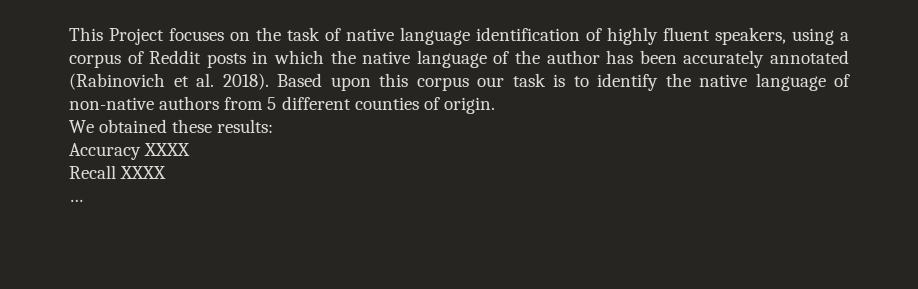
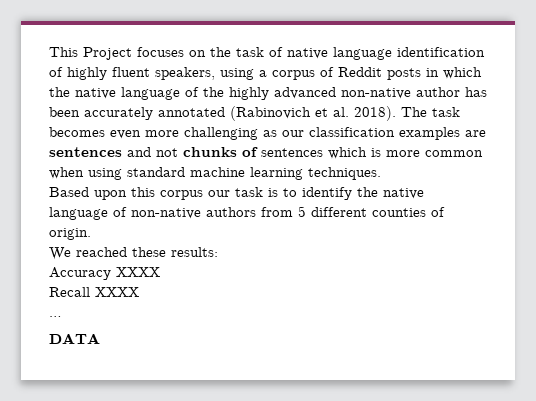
- This Project focuses on the task of native language identification of highly fluent speakers, using a corpus of Reddit posts in which the native language of the author has been accurately annotated (Rabinovich et al. 2018). Based upon this corpus our task is to identify the native language of non-native authors from 5 different counties of origin.
+ This Project focuses on the task of native language identification of highly fluent speakers, using a corpus of Reddit posts in which the native language of the highly advanced non-native author has been accurately annotated (Rabinovich et al. 2018). The task becomes even more challenging as our classification examples are sentences and not chunks of sentences which is more common when using standard machine learning techniques.
+ Based upon this corpus our task is to identify the native language of non-native authors from 5 different counties of origin.
- We obtained these results:
+ We reached these results:
+ DATA

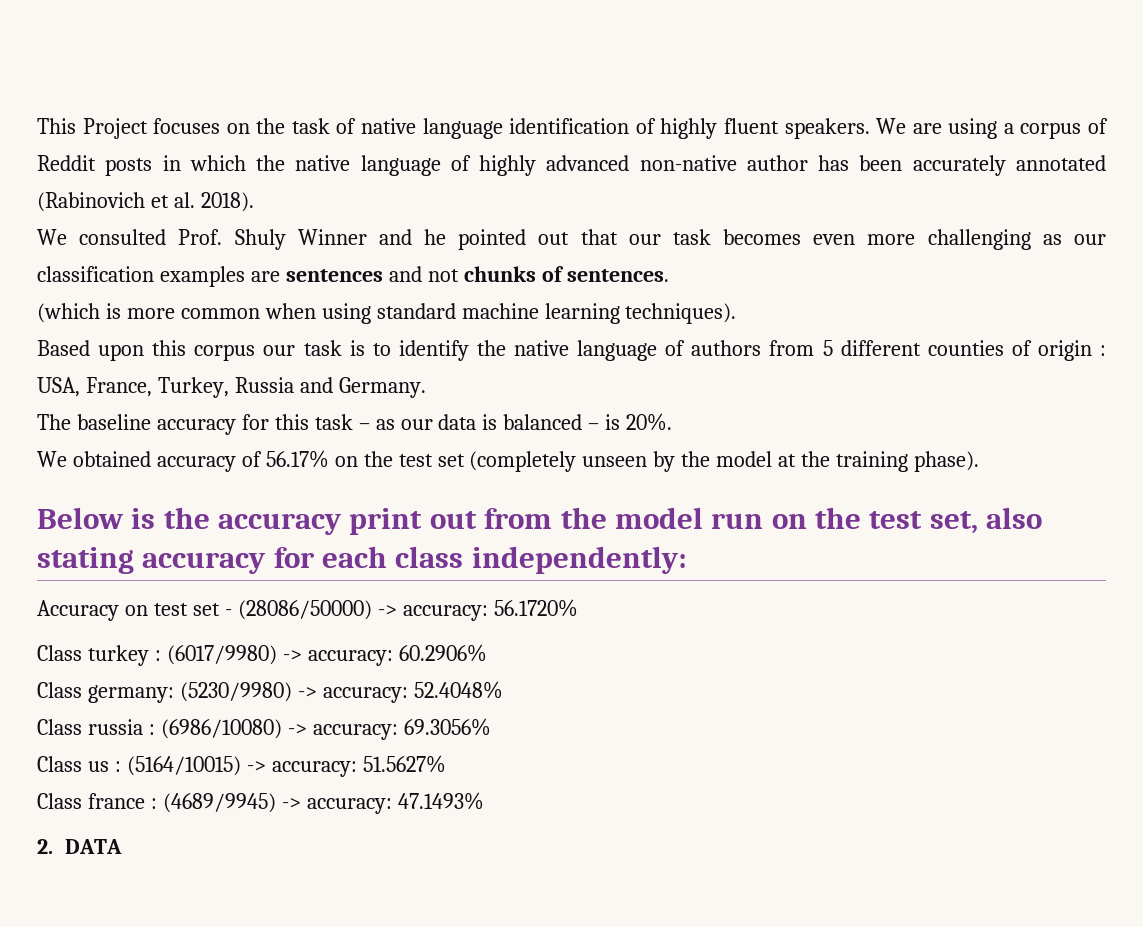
- This Project focuses on the task of native language identification of highly fluent speakers, using a corpus of Reddit posts in which the native language of the highly advanced non-native author has been accurately annotated (Rabinovich et al. 2018). The task becomes even more challenging as our classification examples are sentences and not chunks of sentences which is more common when using standard machine learning techniques.
+ This Project focuses on the task of native language identification of highly fluent speakers. We are using a corpus of Reddit posts in which the native language of highly advanced non-native author has been accurately annotated (Rabinovich et al. 2018).
+ We consulted Prof. Shuly Winner and he pointed out that our task becomes even more challenging as our classification examples are sentences and not chunks of sentences.
+ (which is more common when using standard machine learning techniques).
- Based upon this corpus our task is to identify the native language of non-native authors from 5 different counties of origin.
- We reached these results:
- Accuracy XXXX
- Recall XXXX
- …
- DATA
+ Based upon this corpus our task is to identify the native language of authors from 5 different counties of origin : USA, France, Turkey, Russia and Germany.
+ The baseline accuracy for this task – as our data is balanced – is 20%.
+ We obtained accuracy of 56.17% on the test set (completely unseen by the model at the training phase).
+ Below is the accuracy print out from the model run on the test set, also stating accuracy for each class independently:
+ Accuracy on test set - (28086/50000) -> accuracy: 56.1720%
+ Class turkey : (6017/9980) -> accuracy: 60.2906%
+ Class germany: (5230/9980) -> accuracy: 52.4048%
+ Class russia : (6986/10080) -> accuracy: 69.3056%
+ Class us : (5164/10015) -> accuracy: 51.5627%
+ Class france : (4689/9945) -> accuracy: 47.1493%
+ 2. DATA

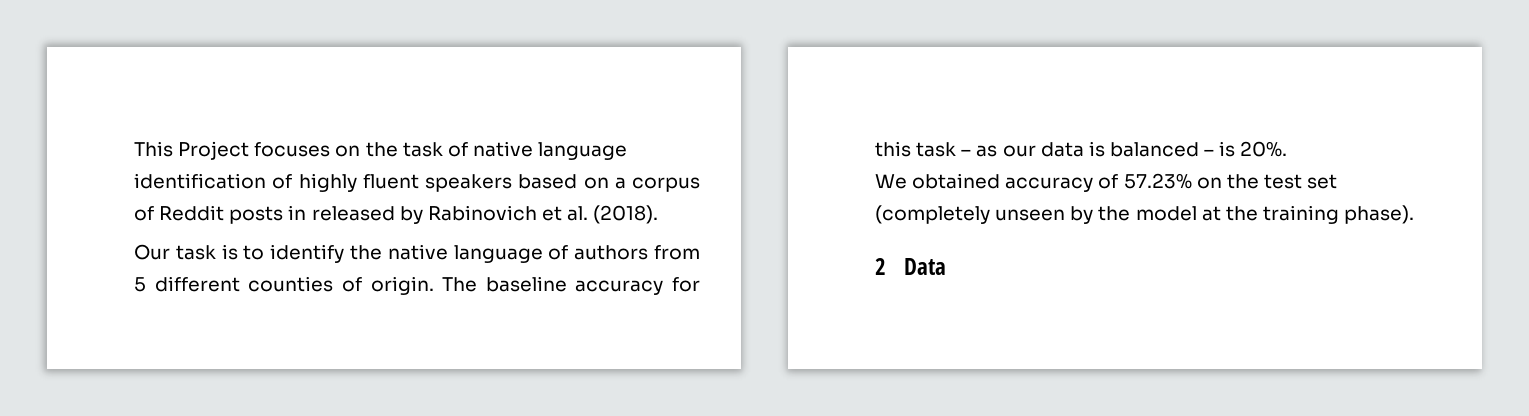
- This Project focuses on the task of native language identification of highly fluent speakers. We are using a corpus of Reddit posts in which the native language of highly advanced non-native author has been accurately annotated (Rabinovich et al. 2018).
- We consulted Prof. Shuly Winner and he pointed out that our task becomes even more challenging as our classification examples are sentences and not chunks of sentences.
- (which is more common when using standard machine learning techniques).
- Based upon this corpus our task is to identify the native language of authors from 5 different counties of origin : USA, France, Turkey, Russia and Germany.
- The baseline accuracy for this task – as our data is balanced – is 20%.
+ This Project focuses on the task of native language identification of highly fluent speakers based on a corpus of Reddit posts in released by Rabinovich et al. (2018).
+ Our task is to identify the native language of authors from 5 different counties of origin. The baseline accuracy for this task – as our data is balanced – is 20%.
- We obtained accuracy of 56.17% on the test set (completely unseen by the model at the training phase).
+ We obtained accuracy of 57.23% on the test set (completely unseen by the model at the training phase).
- Below is the accuracy print out from the model run on the test set, also stating accuracy for each class independently:
- Accuracy on test set - (28086/50000) -> accuracy: 56.1720%
- Class turkey : (6017/9980) -> accuracy: 60.2906%
- Class germany: (5230/9980) -> accuracy: 52.4048%
- Class russia : (6986/10080) -> accuracy: 69.3056%
- Class us : (5164/10015) -> accuracy: 51.5627%
- Class france : (4689/9945) -> accuracy: 47.1493%
- 2. DATA
+ 2 Data

